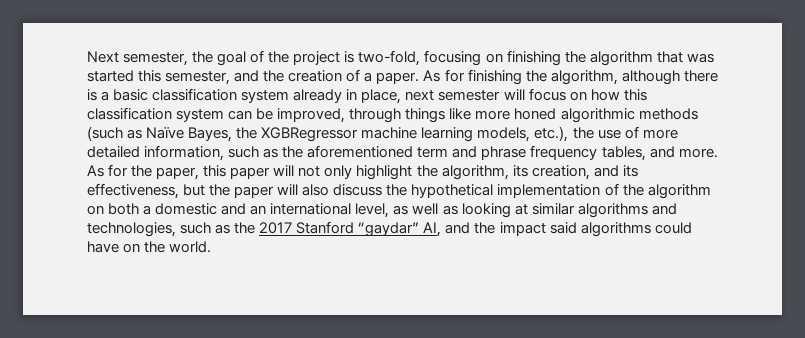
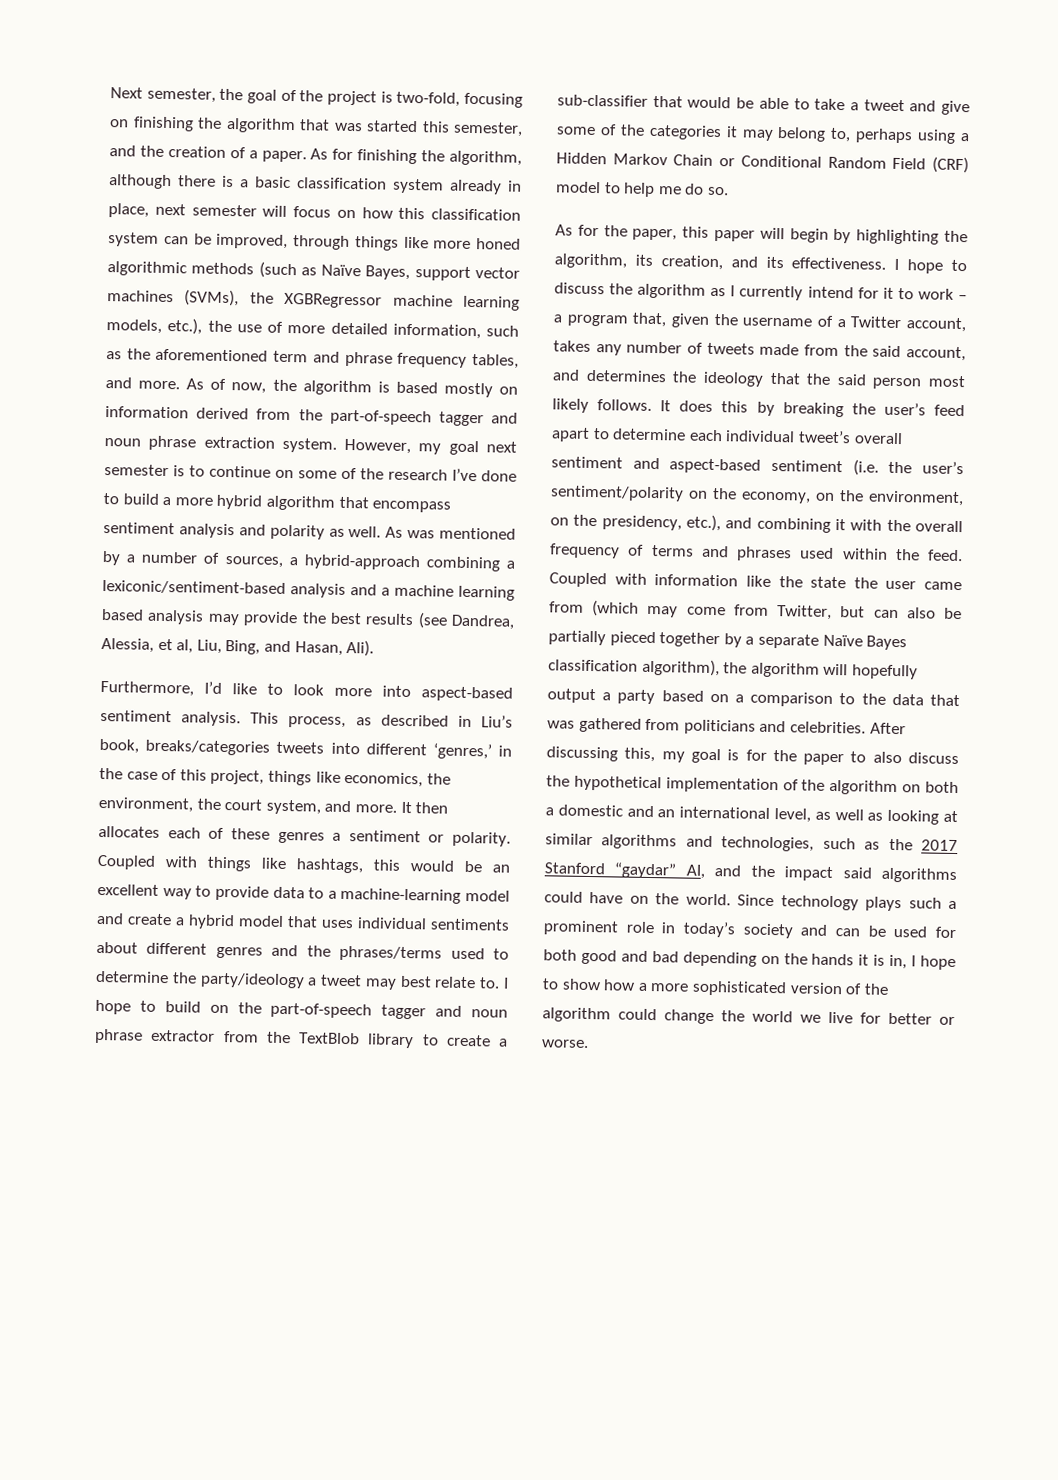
- As for finishing the algorithm, although there is a basic classification system already in place, next semester will focus on how this classification system can be improved, through things like more honed algorithmic methods (such as Naïve Bayes, the XGBRegressor machine learning models, etc.), the use of more detailed information, such as the aforementioned term and phrase frequency tables, and more.
+ As for finishing the algorithm, although there is a basic classification system already in place, next semester will focus on how this classification system can be improved, through things like more honed algorithmic methods (such as Naïve Bayes, support vector machines (SVMs), the XGBRegressor machine learning models, etc.), the use of more detailed information, such as the aforementioned term and phrase frequency tables, and more.
- As for the paper, this paper will not only highlight the algorithm, its creation, and its effectiveness, but the paper will also discuss the hypothetical implementation of the algorithm on both a domestic and an international level, as well as looking at similar algorithms and technologies, such as the 2017 Stanford “gaydar” AI, and the impact said algorithms could have on the world.
+ As of now, the algorithm is based mostly on information derived from the part-of-speech tagger and noun phrase extraction system. However, my goal next semester is to continue on some of the research I’ve done to build a more hybrid algorithm that encompass sentiment analysis and polarity as well. As was mentioned by a number of sources, a hybrid-approach combining a lexiconic/sentiment-based analysis and a machine learning based analysis may provide the best results (see Dandrea, Alessia, et al, Liu, Bing, and Hasan, Ali).
+ Furthermore, I’d like to look more into aspect-based sentiment analysis. This process, as described in Liu’s book, breaks/categories tweets into different ‘genres,’ in the case of this project, things like economics, the environment, the court system, and more. It then allocates each of these genres a sentiment or polarity. Coupled with things like hashtags, this would be an excellent way to provide data to a machine-learning model and create a hybrid model that uses individual sentiments about different genres and the phrases/terms used to determine the party/ideology a tweet may best relate to. I hope to build on the part-of-speech tagger and noun phrase extractor from the TextBlob library to create a sub-classifier that would be able to take a tweet and give some of the categories it may belong to, perhaps using a Hidden Markov Chain or Conditional Random Field (CRF) model to help me do so.
+ As for the paper, this paper will begin by highlighting the algorithm, its creation, and its effectiveness. I hope to discuss the algorithm as I currently intend for it to work – a program that, given the username of a Twitter account, takes any number of tweets made from the said account, and determines the ideology that the said person most likely follows. It does this by breaking the user’s feed apart to determine each individual tweet’s overall sentiment and aspect-based sentiment (i.e. the user’s sentiment/polarity on the economy, on the environment, on the presidency, etc.), and combining it with the overall frequency of terms and phrases used within the feed. Coupled with information like the state the user came from (which may come from Twitter, but can also be partially pieced together by a separate Naïve Bayes classification algorithm), the algorithm will hopefully output a party based on a comparison to the data that was gathered from politicians and celebrities. After discussing this, my goal is for the paper to also discuss the hypothetical implementation of the algorithm on both a domestic and an international level, as well as looking at similar algorithms and technologies, such as the 2017 Stanford “gaydar” AI, and the impact said algorithms could have on the world.
+ Since technology plays such a prominent role in today’s society and can be used for both good and bad depending on the hands it is in, I hope to show how a more sophisticated version of the algorithm could change the world we live for better or worse.

